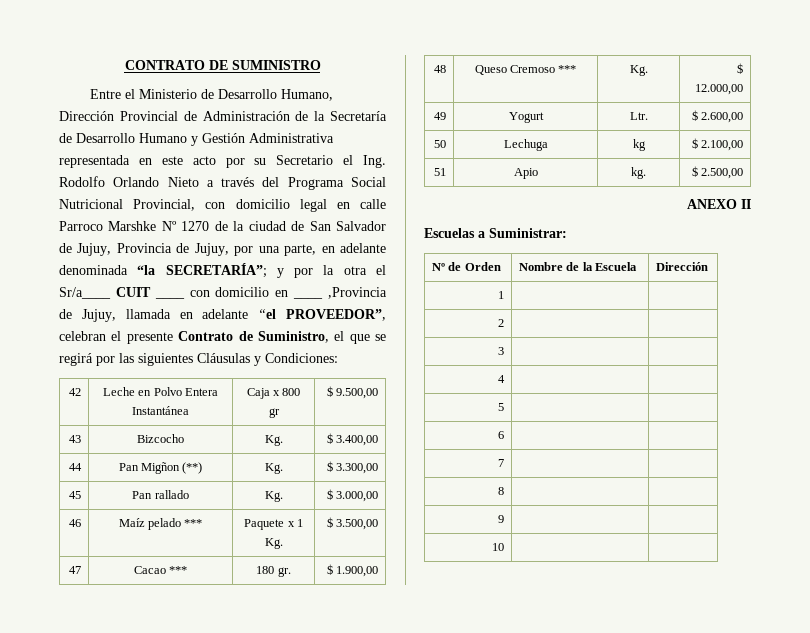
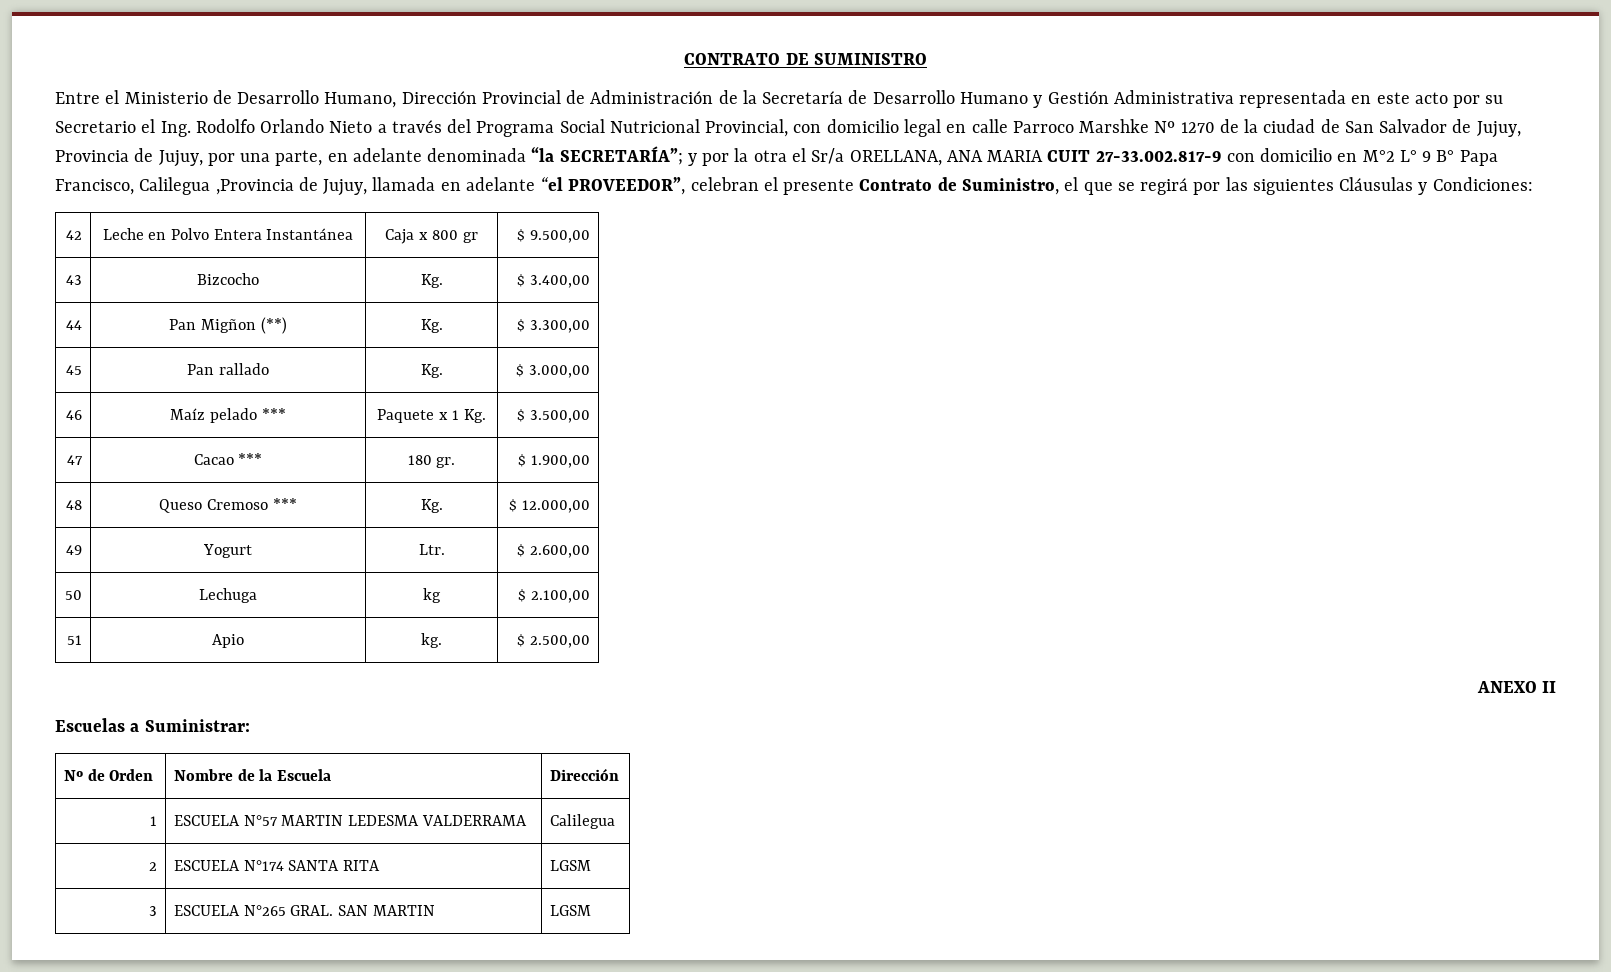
- y por la otra el Sr/a____ CUIT ____ con domicilio en ____ ,Provincia de Jujuy, llamada en adelante “el PROVEEDOR”, celebran el presente Contrato de Suministro, el que se regirá por las siguientes Cláusulas y Condiciones:
+ y por la otra el Sr/a ORELLANA, ANA MARIA CUIT 27-33.002.817-9 con domicilio en M°2 L° 9 B° Papa Francisco, Calilegua ,Provincia de Jujuy, llamada en adelante “el PROVEEDOR”, celebran el presente Contrato de Suministro, el que se regirá por las siguientes Cláusulas y Condiciones:
- 1 | |
- 2 | |
- 3 | |
- 4 | |
- 5 | |
- 6 | |
- 7 | |
- 8 | |
- 9 | |
- 10 | |
+ 1 | ESCUELA N°57 MARTIN LEDESMA VALDERRAMA | Calilegua
+ 2 | ESCUELA N°174 SANTA RITA | LGSM
+ 3 | ESCUELA N°265 GRAL. SAN MARTIN | LGSM

